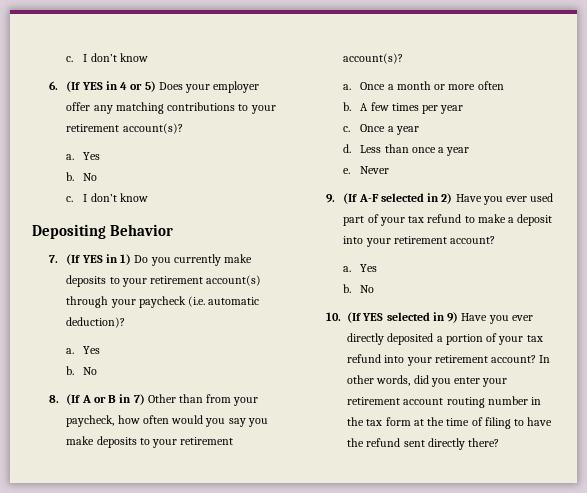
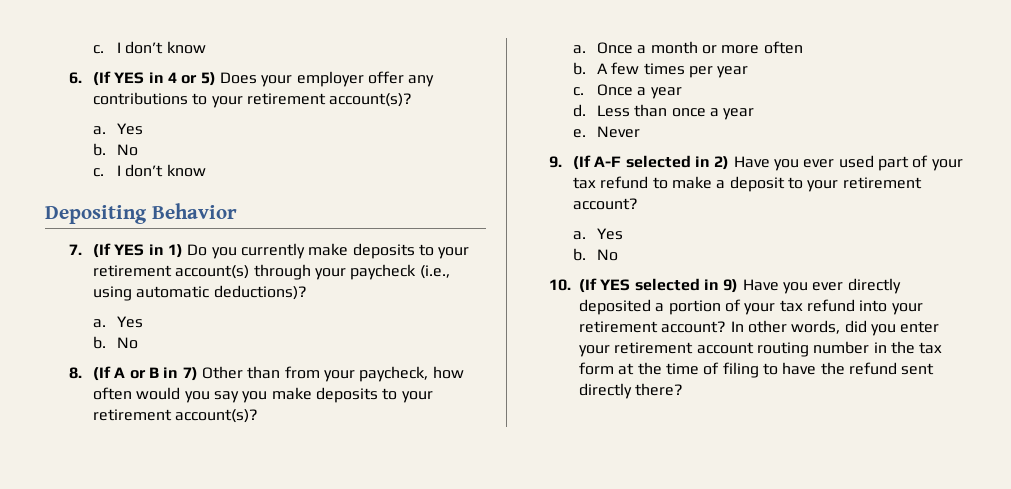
- 6. (If YES in 4 or 5) Does your employer offer any matching contributions to your retirement account(s)?
+ 6. (If YES in 4 or 5) Does your employer offer any contributions to your retirement account(s)?
- 7. (If YES in 1) Do you currently make deposits to your retirement account(s) through your paycheck (i.e. automatic deduction)?
+ 7. (If YES in 1) Do you currently make deposits to your retirement account(s) through your paycheck (i.e., using automatic deductions)?
- 9. (If A-F selected in 2) Have you ever used part of your tax refund to make a deposit into your retirement account?
+ 9. (If A-F selected in 2) Have you ever used part of your tax refund to make a deposit to your retirement account?

